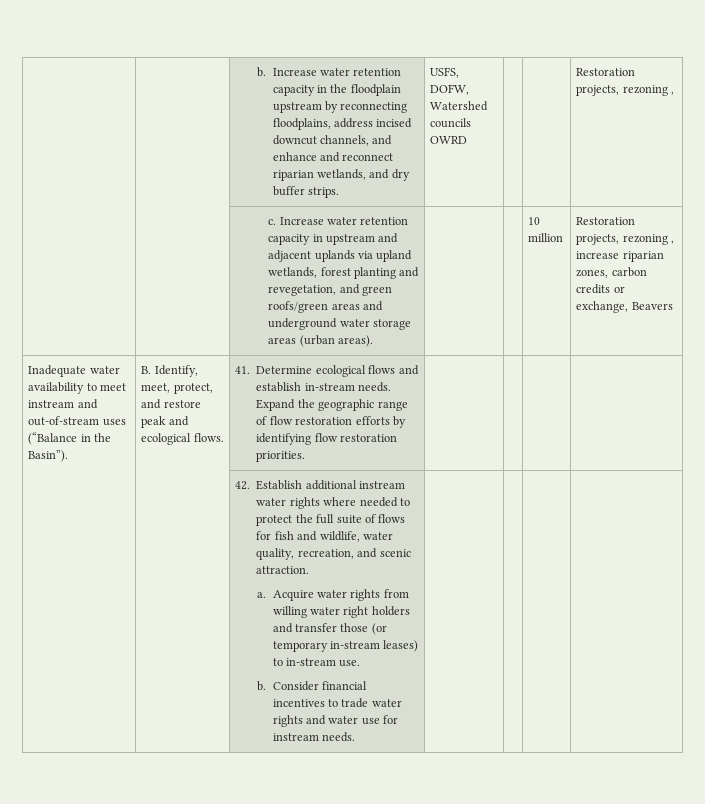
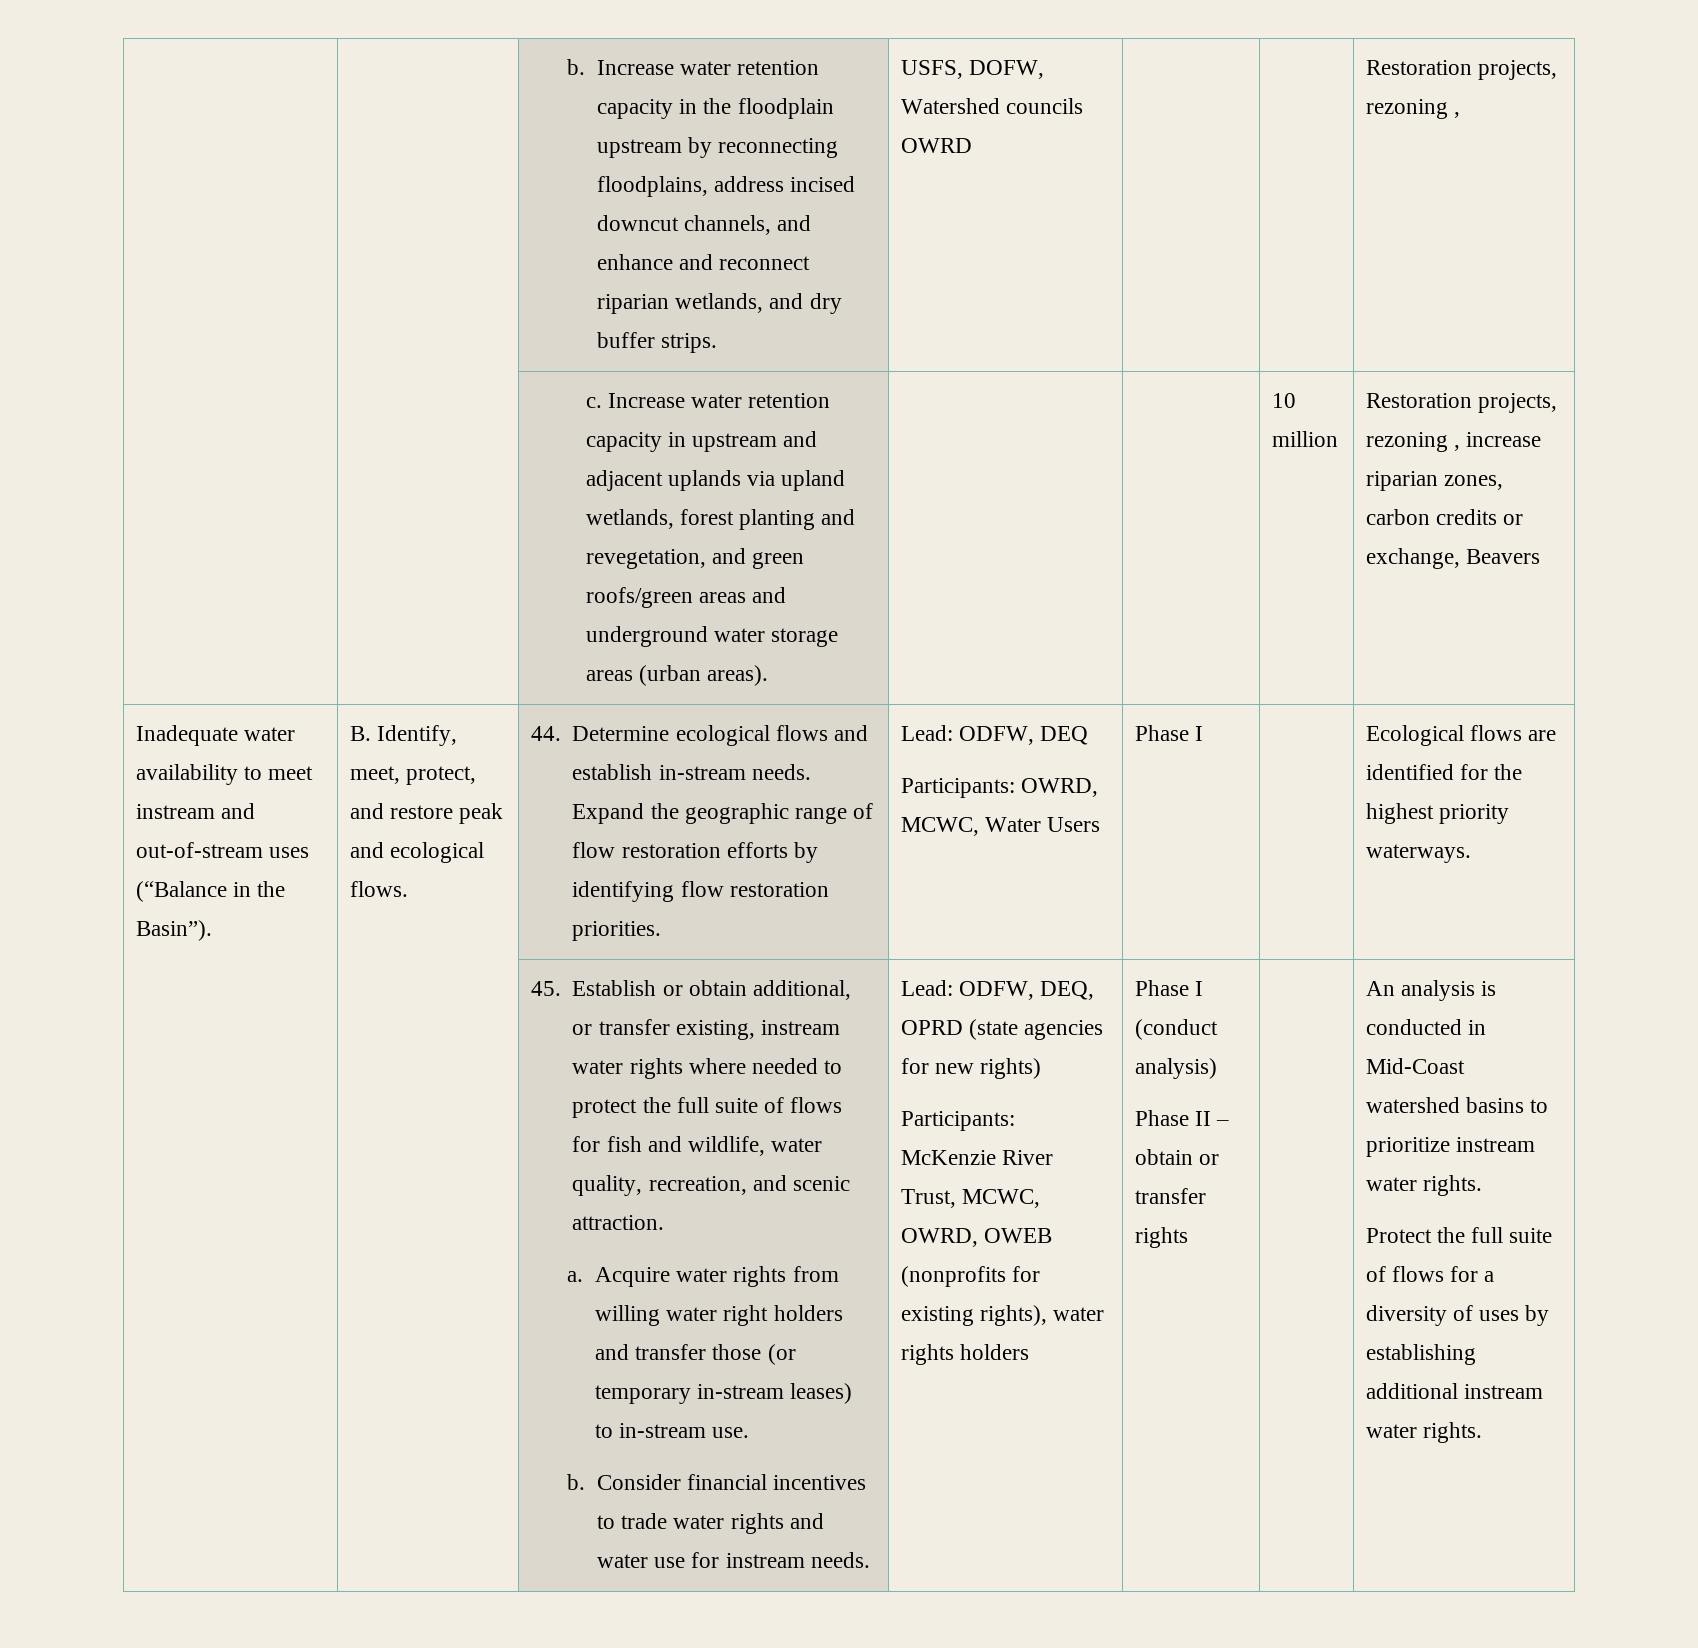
- 41. Determine ecological flows and establish in-stream needs.
+ 44. Determine ecological flows and establish in-stream needs.
- 42. Establish additional instream water rights where needed to protect the full suite of flows for fish and wildlife, water quality, recreation, and scenic attraction.
+ Lead: ODFW, DEQ
+ Participants: OWRD, MCWC, Water Users | Phase I | | Ecological flows are identified for the highest priority waterways.
+ | | 45. Establish or obtain additional, or transfer existing, instream water rights where needed to protect the full suite of flows for fish and wildlife, water quality, recreation, and scenic attraction.
+ Lead: ODFW, DEQ, OPRD (state agencies for new rights)
+ Participants: McKenzie River Trust, MCWC, OWRD, OWEB (nonprofits for existing rights), water rights holders | Phase I (conduct analysis)
+ Phase II – obtain or transfer rights | | An analysis is conducted in Mid-Coast watershed basins to prioritize instream water rights.
+ Protect the full suite of flows for a diversity of uses by establishing additional instream water rights.

